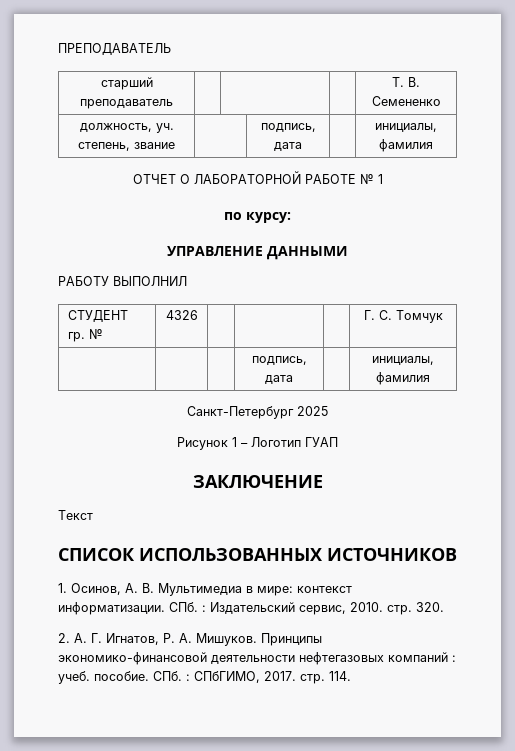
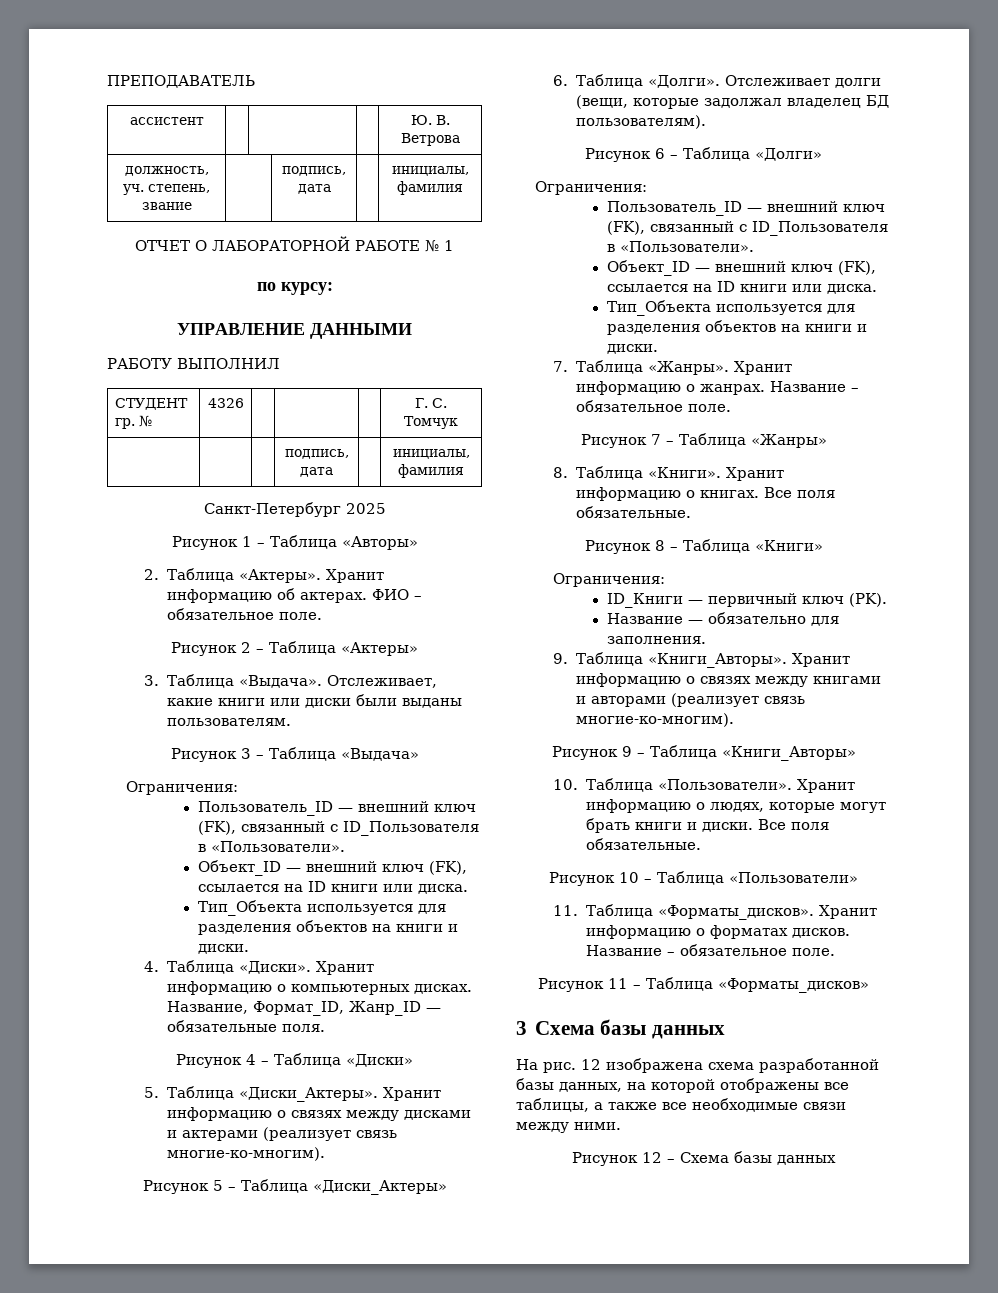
- старший преподаватель | | | | Т. В. Семененко
+ ассистент | | | | Ю. В. Ветрова
- Рисунок 1 – Логотип ГУАП
- ЗАКЛЮЧЕНИЕ
- Текст
- СПИСОК ИСПОЛЬЗОВАННЫХ ИСТОЧНИКОВ
- 1. Осинов, А. В. Мультимедиа в мире: контекст информатизации. СПб. : Издательский сервис, 2010. стр. 320.
- 2. А. Г. Игнатов, Р. А. Мишуков. Принципы экономико-финансовой деятельности нефтегазовых компаний : учеб. пособие. СПб. : СПбГИМО, 2017. стр. 114.
+ Рисунок 1 – Таблица «Авторы»
+ 2. Таблица «Актеры». Хранит информацию об актерах. ФИО – обязательное поле.
+ Рисунок 2 – Таблица «Актеры»
+ 3. Таблица «Выдача». Отслеживает, какие книги или диски были выданы пользователям.
+ Рисунок 3 – Таблица «Выдача»
+ Ограничения:
+ Пользователь_ID — внешний ключ (FK), связанный с ID_Пользователя в «Пользователи».
+ Объект_ID — внешний ключ (FK), ссылается на ID книги или диска.
+ Тип_Объекта используется для разделения объектов на книги и диски.
+ 4. Таблица «Диски». Хранит информацию о компьютерных дисках. Название, Формат_ID, Жанр_ID — обязательные поля.
+ Рисунок 4 – Таблица «Диски»
+ 5. Таблица «Диски_Актеры». Хранит информацию о связях между дисками и актерами (реализует связь многие-ко-многим).
+ Рисунок 5 – Таблица «Диски_Актеры»
+ 6. Таблица «Долги». Отслеживает долги (вещи, которые задолжал владелец БД пользователям).
+ Рисунок 6 – Таблица «Долги»
+ Ограничения:
+ Пользователь_ID — внешний ключ (FK), связанный с ID_Пользователя в «Пользователи».
+ Объект_ID — внешний ключ (FK), ссылается на ID книги или диска.
+ Тип_Объекта используется для разделения объектов на книги и диски.
+ 7. Таблица «Жанры». Хранит информацию о жанрах. Название – обязательное поле.
+ Рисунок 7 – Таблица «Жанры»
+ 8. Таблица «Книги». Хранит информацию о книгах. Все поля обязательные.
+ Рисунок 8 – Таблица «Книги»
+ Ограничения:
+ ID_Книги — первичный ключ (PK).
+ Название — обязательно для заполнения.
+ 9. Таблица «Книги_Авторы». Хранит информацию о связях между книгами и авторами (реализует связь многие-ко-многим).
+ Рисунок 9 – Таблица «Книги_Авторы»
+ 10. Таблица «Пользователи». Хранит информацию о людях, которые могут брать книги и диски. Все поля обязательные.
+ Рисунок 10 – Таблица «Пользователи»
+ 11. Таблица «Форматы_дисков». Хранит информацию о форматах дисков. Название – обязательное поле.
+ Рисунок 11 – Таблица «Форматы_дисков»
+ 3 Схема базы данных
+ На рис. 12 изображена схема разработанной базы данных, на которой отображены все таблицы, а также все необходимые связи между ними.
+ Рисунок 12 – Схема базы данных

